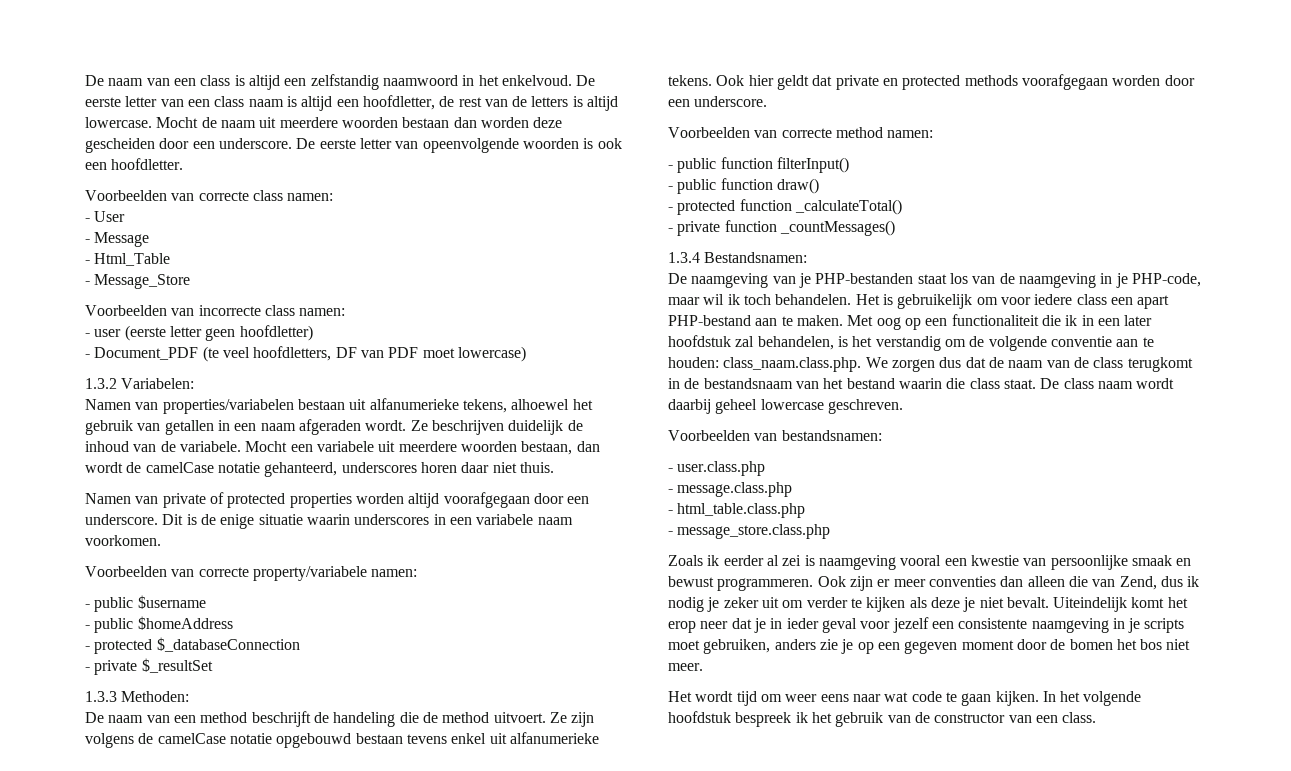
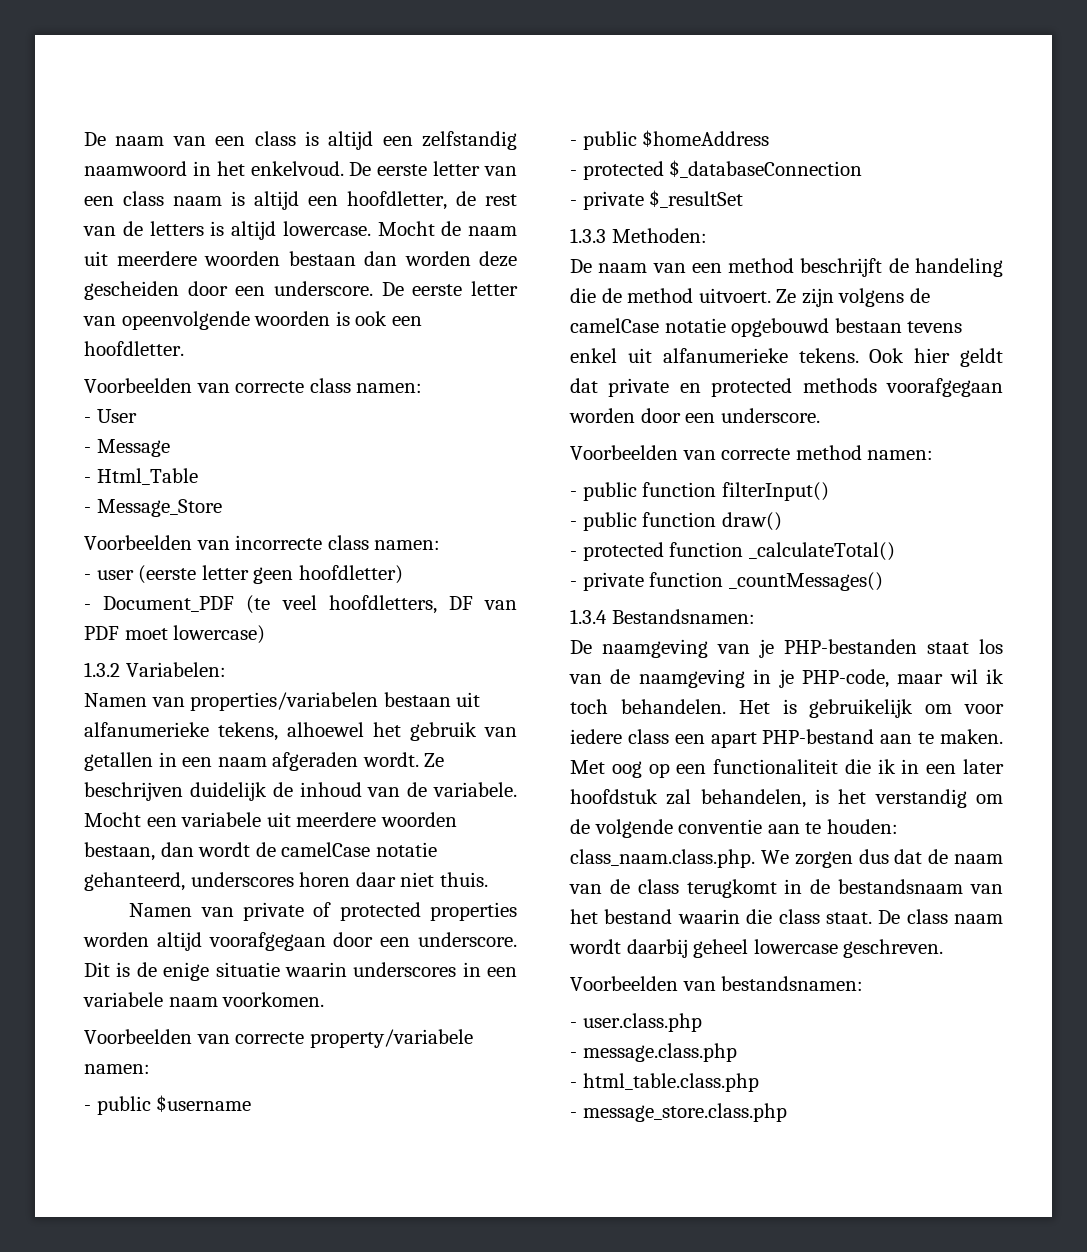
- Zoals ik eerder al zei is naamgeving vooral een kwestie van persoonlijke smaak en bewust programmeren. Ook zijn er meer conventies dan alleen die van Zend, dus ik nodig je zeker uit om verder te kijken als deze je niet bevalt. Uiteindelijk komt het erop neer dat je in ieder geval voor jezelf een consistente naamgeving in je scripts moet gebruiken, anders zie je op een gegeven moment door de bomen het bos niet meer.
- Het wordt tijd om weer eens naar wat code te gaan kijken. In het volgende hoofdstuk bespreek ik het gebruik van de constructor van een class.

